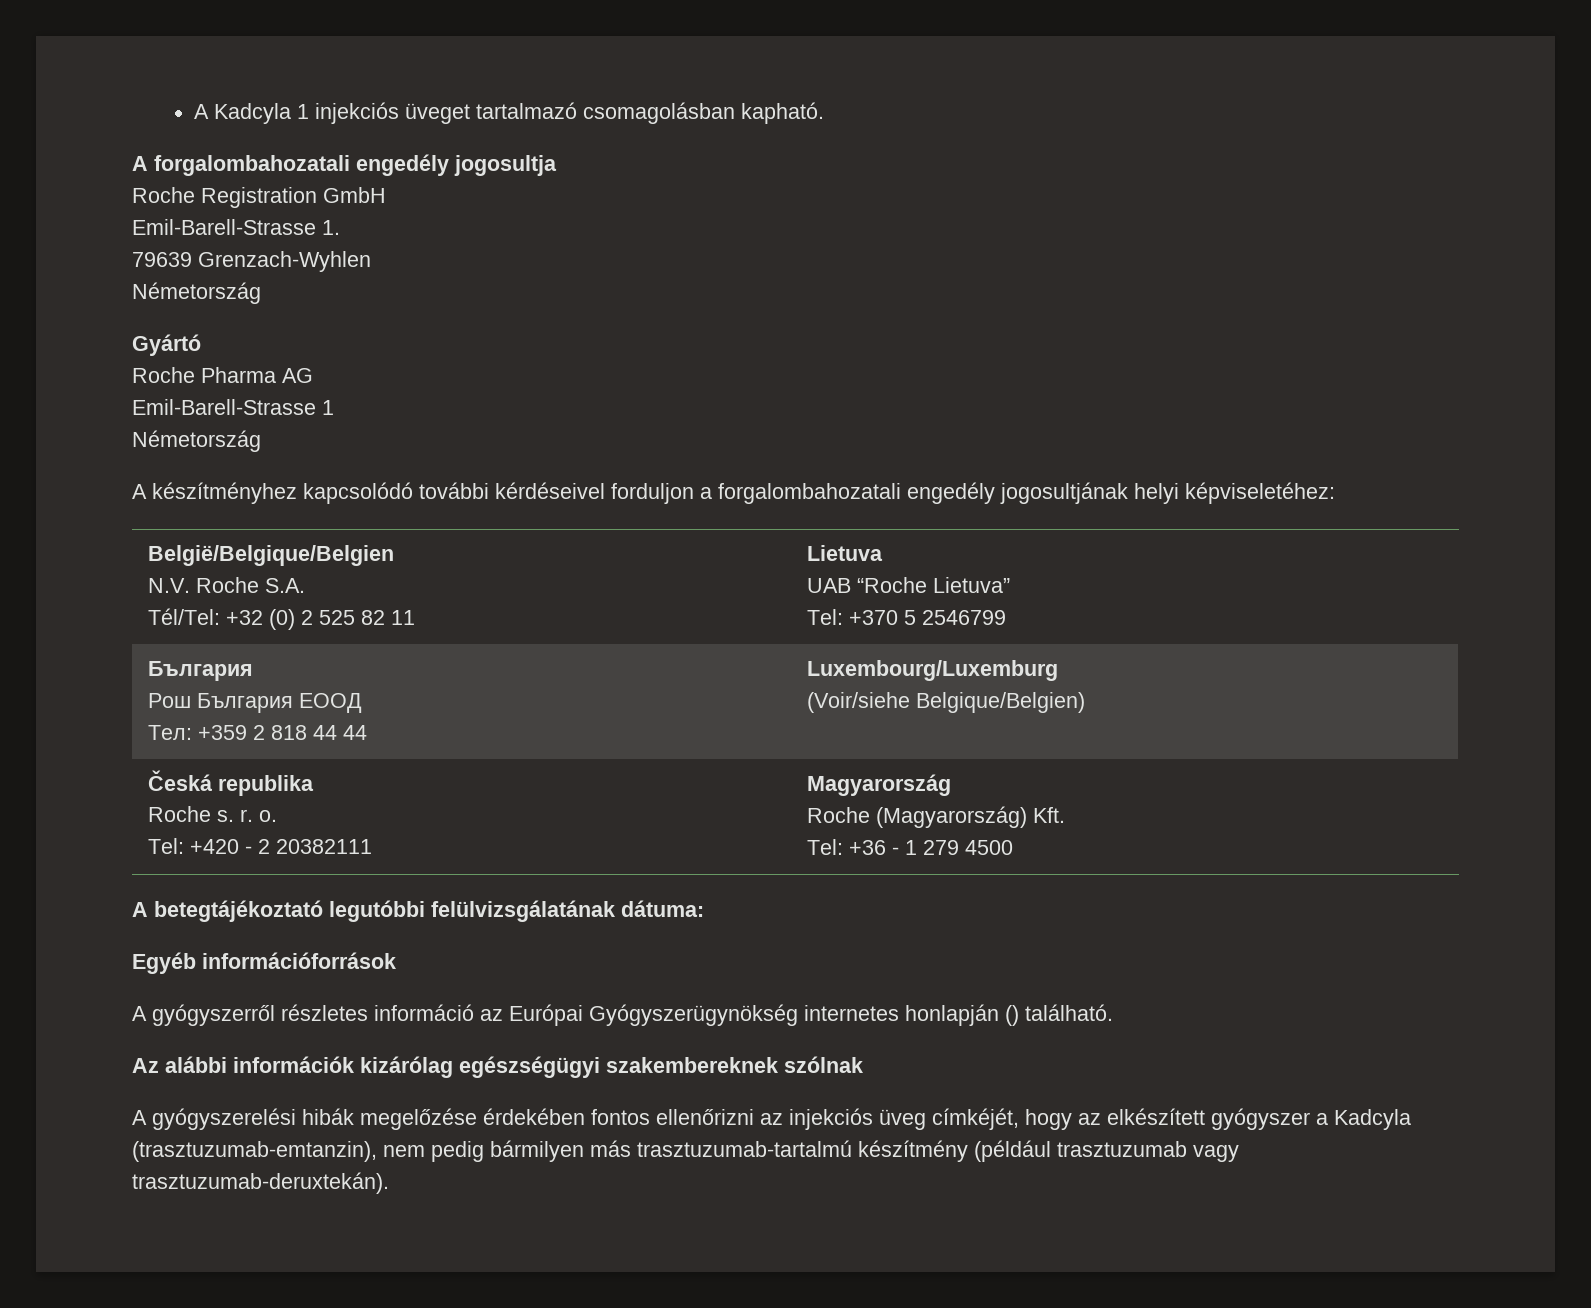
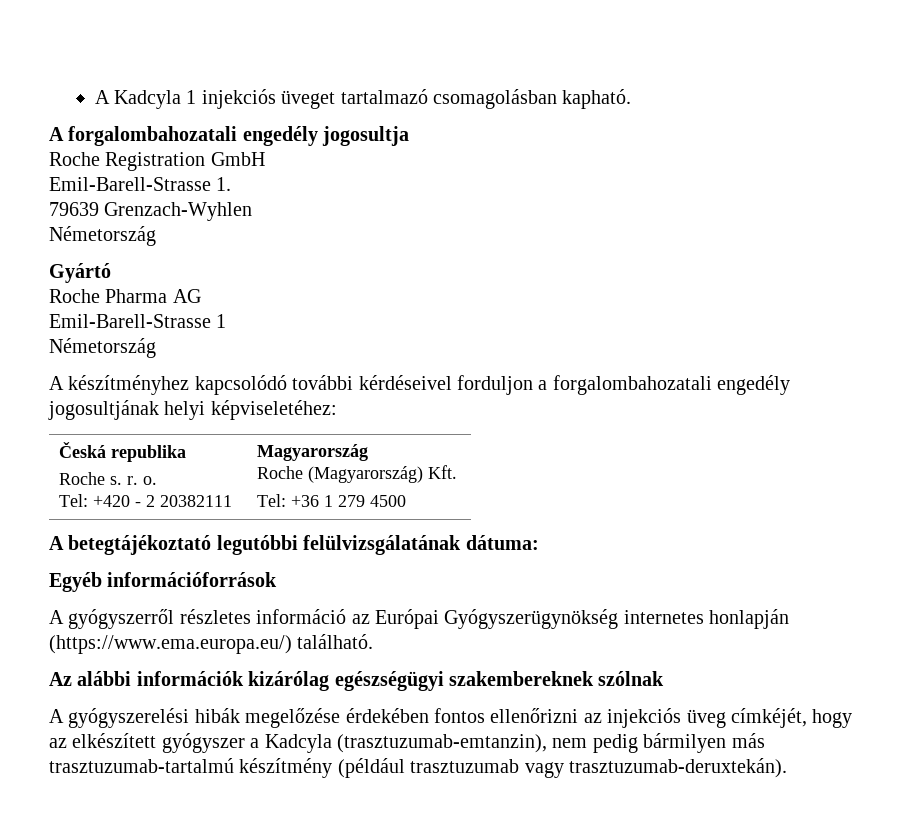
- België/Belgique/Belgien
- N.V. Roche S.A.
- Tél/Tel: +32 (0) 2 525 82 11 | Lietuva
- UAB “Roche Lietuva”
- Tel: +370 5 2546799
- България
- Рош България ЕООД
- Тел: +359 2 818 44 44 | Luxembourg/Luxemburg
- (Voir/siehe Belgique/Belgien)
  Česká republika
  Roche s. r. o.
  Tel: +420 - 2 20382111 | Magyarország
  Roche (Magyarország) Kft.
- Tel: +36 - 1 279 4500
+ Tel: +36 1 279 4500
- A gyógyszerről részletes információ az Európai Gyógyszerügynökség internetes honlapján () található.
+ A gyógyszerről részletes információ az Európai Gyógyszerügynökség internetes honlapján (https://www.ema.europa.eu/) található.

